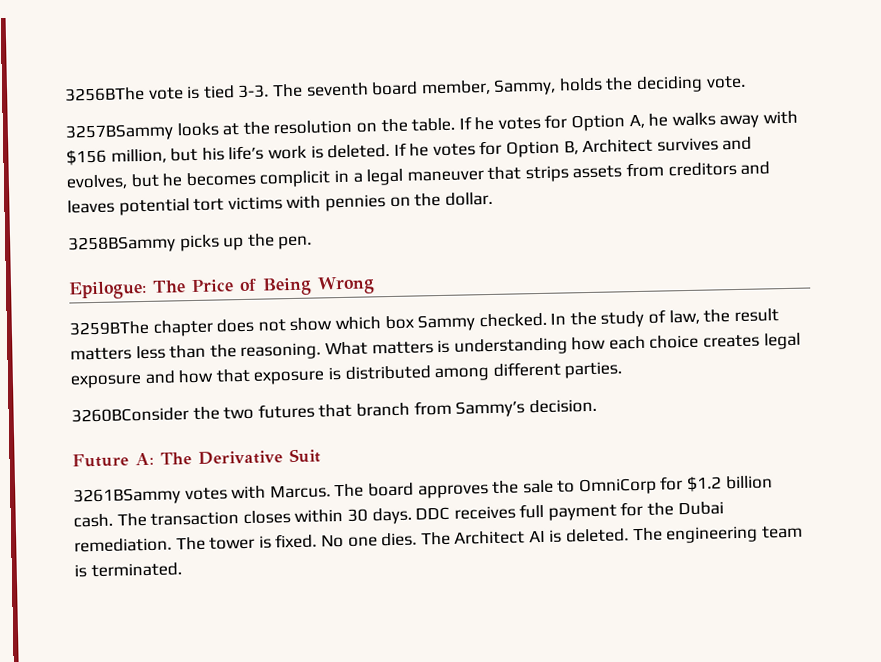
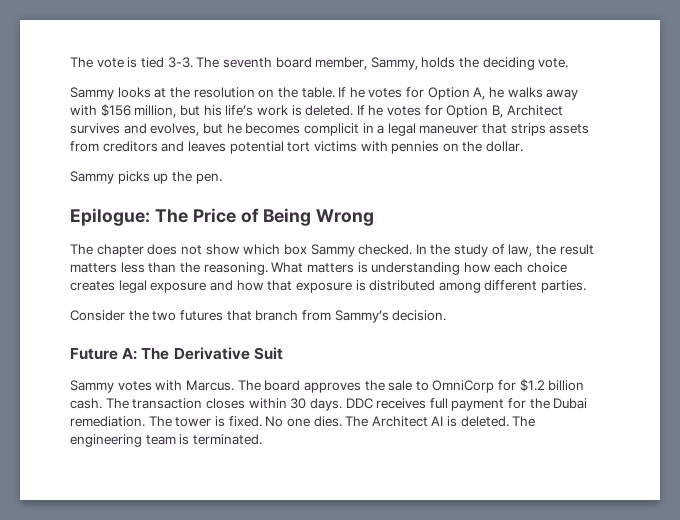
- 3256BThe vote is tied 3-3.
+ The vote is tied 3-3.
- 3257BSammy looks at the resolution on the table.
+ Sammy looks at the resolution on the table.
- 3258BSammy picks up the pen.
+ Sammy picks up the pen.
- 3259BThe chapter does not show which box Sammy checked.
+ The chapter does not show which box Sammy checked.
- 3260BConsider the two futures that branch from Sammy’s decision.
+ Consider the two futures that branch from Sammy’s decision.
- 3261BSammy votes with Marcus.
+ Sammy votes with Marcus.

